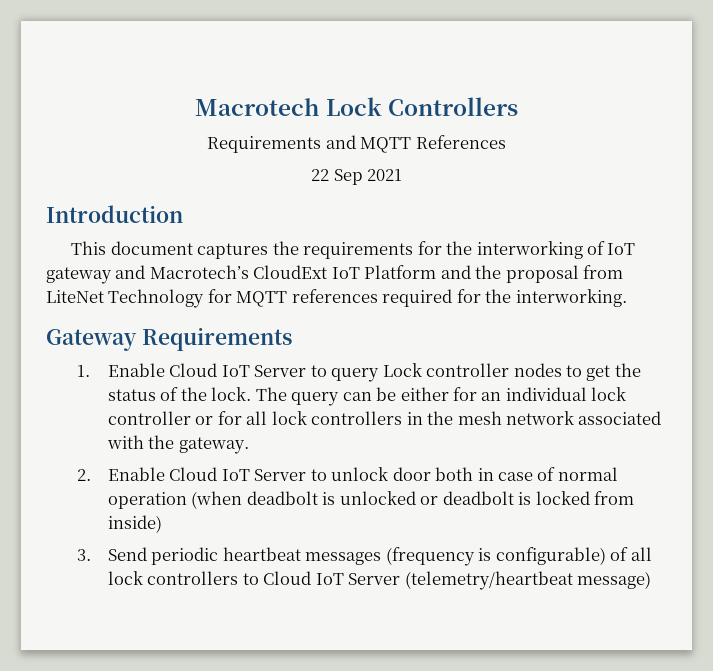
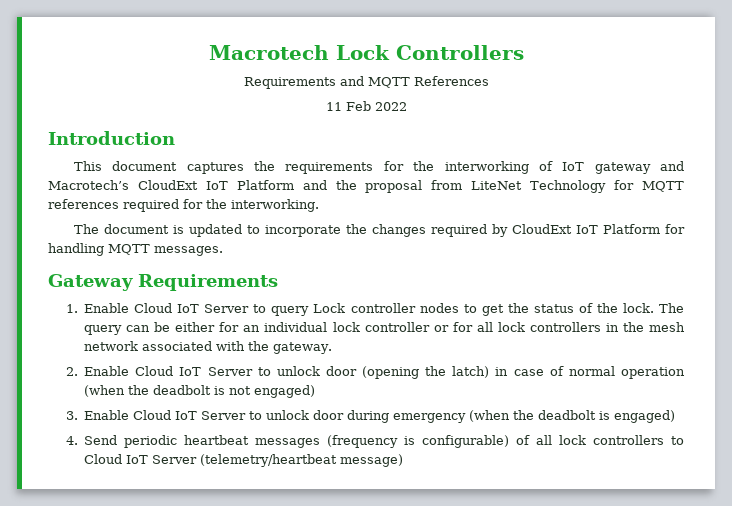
- 22 Sep 2021
+ 11 Feb 2022
+ The document is updated to incorporate the changes required by CloudExt IoT Platform for handling MQTT messages.
- 2. Enable Cloud IoT Server to unlock door both in case of normal operation (when deadbolt is unlocked or deadbolt is locked from inside)
- 3. Send periodic heartbeat messages (frequency is configurable) of all lock controllers to Cloud IoT Server (telemetry/heartbeat message)
+ 2. Enable Cloud IoT Server to unlock door (opening the latch) in case of normal operation (when the deadbolt is not engaged)
+ 3. Enable Cloud IoT Server to unlock door during emergency (when the deadbolt is engaged)
+ 4. Send periodic heartbeat messages (frequency is configurable) of all lock controllers to Cloud IoT Server (telemetry/heartbeat message)

